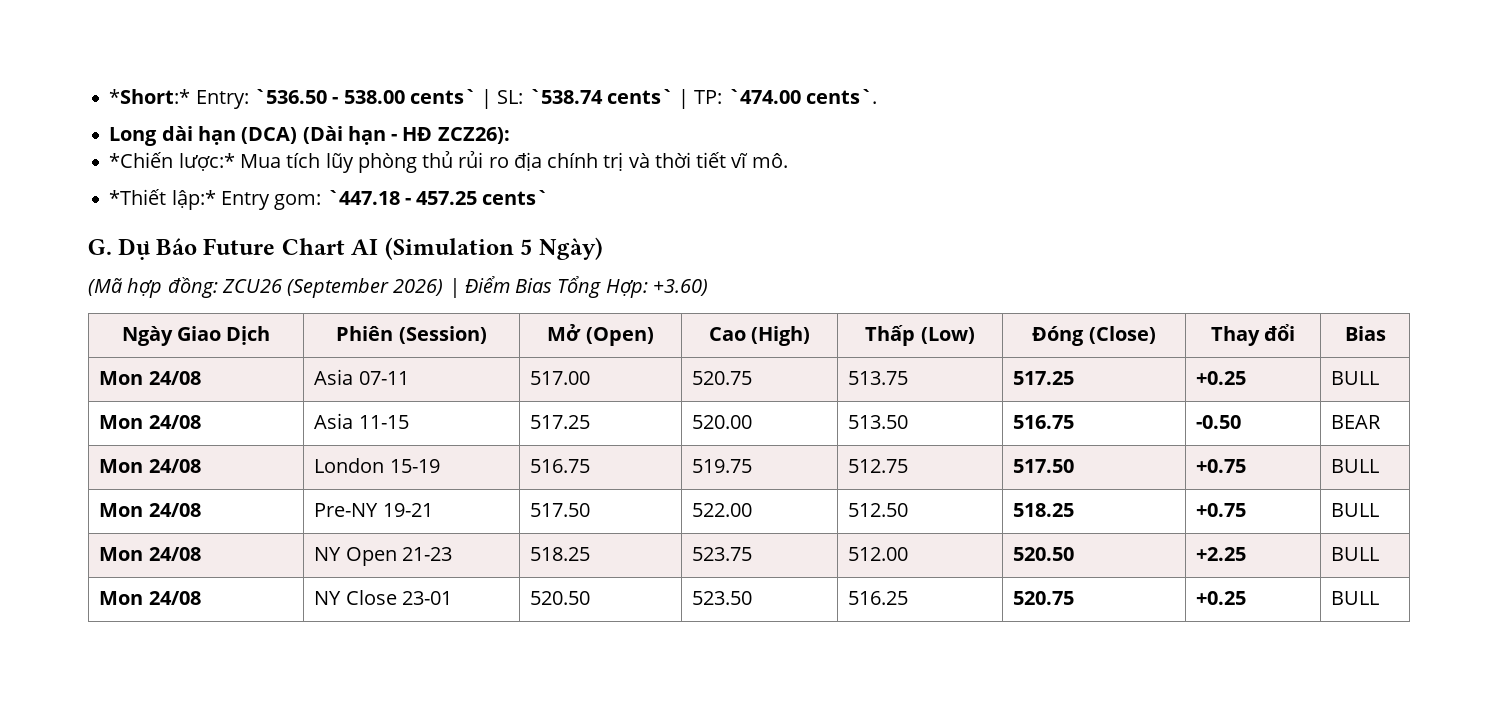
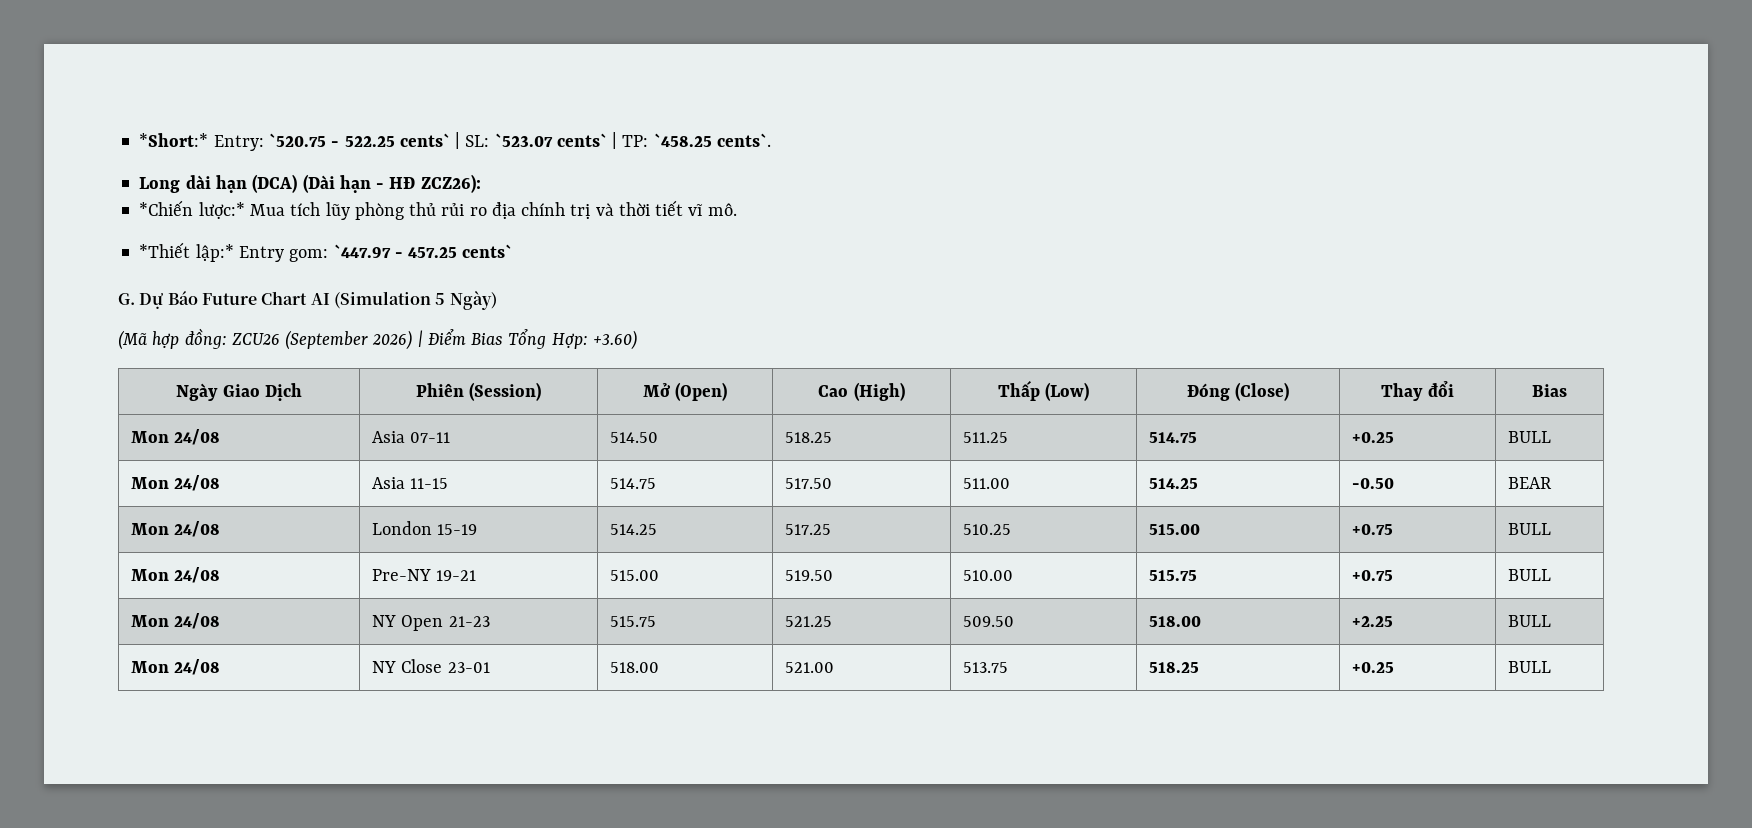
- *Short:* Entry: `536.50 - 538.00 cents` | SL: `538.74 cents` | TP: `474.00 cents`.
+ *Short:* Entry: `520.75 - 522.25 cents` | SL: `523.07 cents` | TP: `458.25 cents`.
- *Thiết lập:* Entry gom: `447.18 - 457.25 cents`
+ *Thiết lập:* Entry gom: `447.97 - 457.25 cents`
- Mon 24/08 | Asia 07-11 | 517.00 | 520.75 | 513.75 | 517.25 | +0.25 | BULL
+ Mon 24/08 | Asia 07-11 | 514.50 | 518.25 | 511.25 | 514.75 | +0.25 | BULL
- Mon 24/08 | Asia 11-15 | 517.25 | 520.00 | 513.50 | 516.75 | -0.50 | BEAR
+ Mon 24/08 | Asia 11-15 | 514.75 | 517.50 | 511.00 | 514.25 | -0.50 | BEAR
- Mon 24/08 | London 15-19 | 516.75 | 519.75 | 512.75 | 517.50 | +0.75 | BULL
+ Mon 24/08 | London 15-19 | 514.25 | 517.25 | 510.25 | 515.00 | +0.75 | BULL
- Mon 24/08 | Pre-NY 19-21 | 517.50 | 522.00 | 512.50 | 518.25 | +0.75 | BULL
+ Mon 24/08 | Pre-NY 19-21 | 515.00 | 519.50 | 510.00 | 515.75 | +0.75 | BULL
- Mon 24/08 | NY Open 21-23 | 518.25 | 523.75 | 512.00 | 520.50 | +2.25 | BULL
+ Mon 24/08 | NY Open 21-23 | 515.75 | 521.25 | 509.50 | 518.00 | +2.25 | BULL
- Mon 24/08 | NY Close 23-01 | 520.50 | 523.50 | 516.25 | 520.75 | +0.25 | BULL
+ Mon 24/08 | NY Close 23-01 | 518.00 | 521.00 | 513.75 | 518.25 | +0.25 | BULL

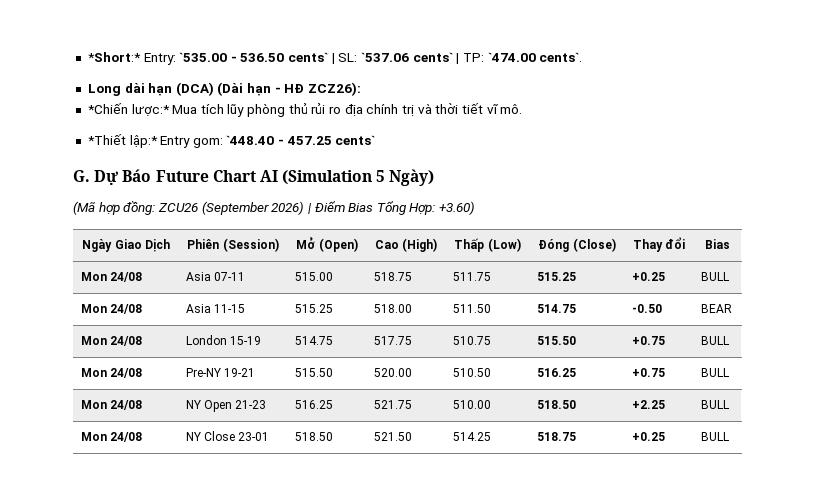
- *Short:* Entry: `520.75 - 522.25 cents` | SL: `523.07 cents` | TP: `458.25 cents`.
+ *Short:* Entry: `535.00 - 536.50 cents` | SL: `537.06 cents` | TP: `474.00 cents`.
- *Thiết lập:* Entry gom: `447.97 - 457.25 cents`
+ *Thiết lập:* Entry gom: `448.40 - 457.25 cents`
- Mon 24/08 | Asia 07-11 | 514.50 | 518.25 | 511.25 | 514.75 | +0.25 | BULL
+ Mon 24/08 | Asia 07-11 | 515.00 | 518.75 | 511.75 | 515.25 | +0.25 | BULL
- Mon 24/08 | Asia 11-15 | 514.75 | 517.50 | 511.00 | 514.25 | -0.50 | BEAR
+ Mon 24/08 | Asia 11-15 | 515.25 | 518.00 | 511.50 | 514.75 | -0.50 | BEAR
- Mon 24/08 | London 15-19 | 514.25 | 517.25 | 510.25 | 515.00 | +0.75 | BULL
+ Mon 24/08 | London 15-19 | 514.75 | 517.75 | 510.75 | 515.50 | +0.75 | BULL
- Mon 24/08 | Pre-NY 19-21 | 515.00 | 519.50 | 510.00 | 515.75 | +0.75 | BULL
+ Mon 24/08 | Pre-NY 19-21 | 515.50 | 520.00 | 510.50 | 516.25 | +0.75 | BULL
- Mon 24/08 | NY Open 21-23 | 515.75 | 521.25 | 509.50 | 518.00 | +2.25 | BULL
+ Mon 24/08 | NY Open 21-23 | 516.25 | 521.75 | 510.00 | 518.50 | +2.25 | BULL
- Mon 24/08 | NY Close 23-01 | 518.00 | 521.00 | 513.75 | 518.25 | +0.25 | BULL
+ Mon 24/08 | NY Close 23-01 | 518.50 | 521.50 | 514.25 | 518.75 | +0.25 | BULL

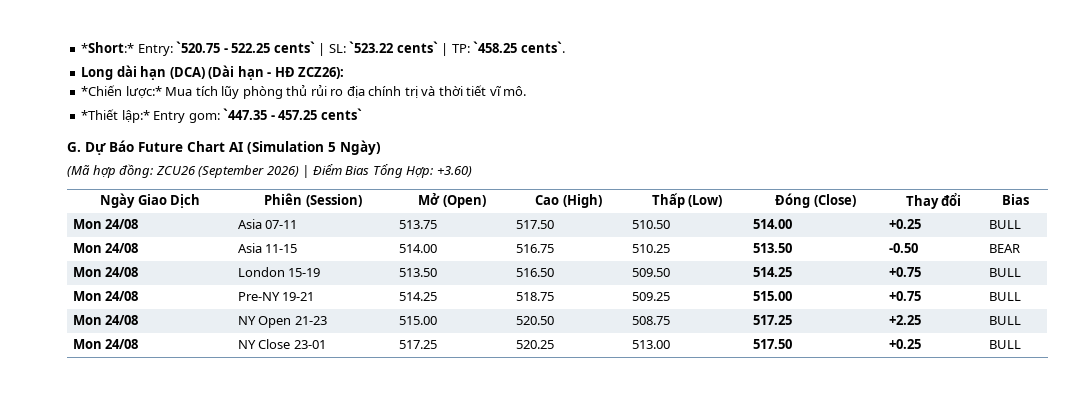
- *Short:* Entry: `535.00 - 536.50 cents` | SL: `537.06 cents` | TP: `474.00 cents`.
+ *Short:* Entry: `520.75 - 522.25 cents` | SL: `523.22 cents` | TP: `458.25 cents`.
- *Thiết lập:* Entry gom: `448.40 - 457.25 cents`
+ *Thiết lập:* Entry gom: `447.35 - 457.25 cents`
- Mon 24/08 | Asia 07-11 | 515.00 | 518.75 | 511.75 | 515.25 | +0.25 | BULL
+ Mon 24/08 | Asia 07-11 | 513.75 | 517.50 | 510.50 | 514.00 | +0.25 | BULL
- Mon 24/08 | Asia 11-15 | 515.25 | 518.00 | 511.50 | 514.75 | -0.50 | BEAR
+ Mon 24/08 | Asia 11-15 | 514.00 | 516.75 | 510.25 | 513.50 | -0.50 | BEAR
- Mon 24/08 | London 15-19 | 514.75 | 517.75 | 510.75 | 515.50 | +0.75 | BULL
+ Mon 24/08 | London 15-19 | 513.50 | 516.50 | 509.50 | 514.25 | +0.75 | BULL
- Mon 24/08 | Pre-NY 19-21 | 515.50 | 520.00 | 510.50 | 516.25 | +0.75 | BULL
+ Mon 24/08 | Pre-NY 19-21 | 514.25 | 518.75 | 509.25 | 515.00 | +0.75 | BULL
- Mon 24/08 | NY Open 21-23 | 516.25 | 521.75 | 510.00 | 518.50 | +2.25 | BULL
+ Mon 24/08 | NY Open 21-23 | 515.00 | 520.50 | 508.75 | 517.25 | +2.25 | BULL
- Mon 24/08 | NY Close 23-01 | 518.50 | 521.50 | 514.25 | 518.75 | +0.25 | BULL
+ Mon 24/08 | NY Close 23-01 | 517.25 | 520.25 | 513.00 | 517.50 | +0.25 | BULL

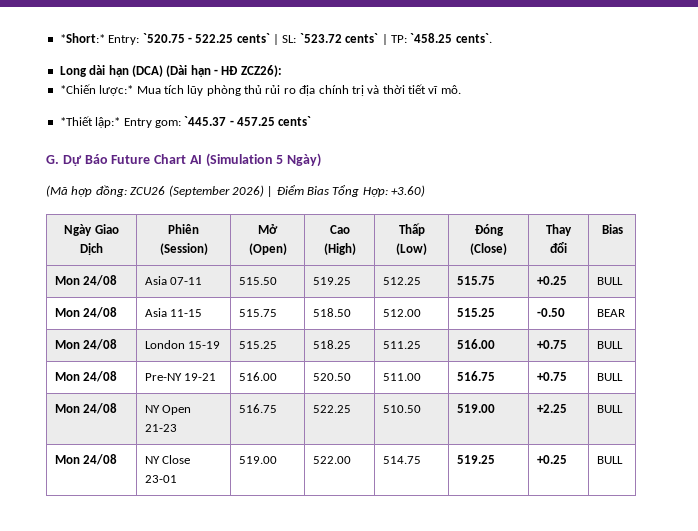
- *Short:* Entry: `520.75 - 522.25 cents` | SL: `523.22 cents` | TP: `458.25 cents`.
+ *Short:* Entry: `520.75 - 522.25 cents` | SL: `523.72 cents` | TP: `458.25 cents`.
- *Thiết lập:* Entry gom: `447.35 - 457.25 cents`
+ *Thiết lập:* Entry gom: `445.37 - 457.25 cents`
- Mon 24/08 | Asia 07-11 | 513.75 | 517.50 | 510.50 | 514.00 | +0.25 | BULL
+ Mon 24/08 | Asia 07-11 | 515.50 | 519.25 | 512.25 | 515.75 | +0.25 | BULL
- Mon 24/08 | Asia 11-15 | 514.00 | 516.75 | 510.25 | 513.50 | -0.50 | BEAR
+ Mon 24/08 | Asia 11-15 | 515.75 | 518.50 | 512.00 | 515.25 | -0.50 | BEAR
- Mon 24/08 | London 15-19 | 513.50 | 516.50 | 509.50 | 514.25 | +0.75 | BULL
+ Mon 24/08 | London 15-19 | 515.25 | 518.25 | 511.25 | 516.00 | +0.75 | BULL
- Mon 24/08 | Pre-NY 19-21 | 514.25 | 518.75 | 509.25 | 515.00 | +0.75 | BULL
+ Mon 24/08 | Pre-NY 19-21 | 516.00 | 520.50 | 511.00 | 516.75 | +0.75 | BULL
- Mon 24/08 | NY Open 21-23 | 515.00 | 520.50 | 508.75 | 517.25 | +2.25 | BULL
+ Mon 24/08 | NY Open 21-23 | 516.75 | 522.25 | 510.50 | 519.00 | +2.25 | BULL
- Mon 24/08 | NY Close 23-01 | 517.25 | 520.25 | 513.00 | 517.50 | +0.25 | BULL
+ Mon 24/08 | NY Close 23-01 | 519.00 | 522.00 | 514.75 | 519.25 | +0.25 | BULL

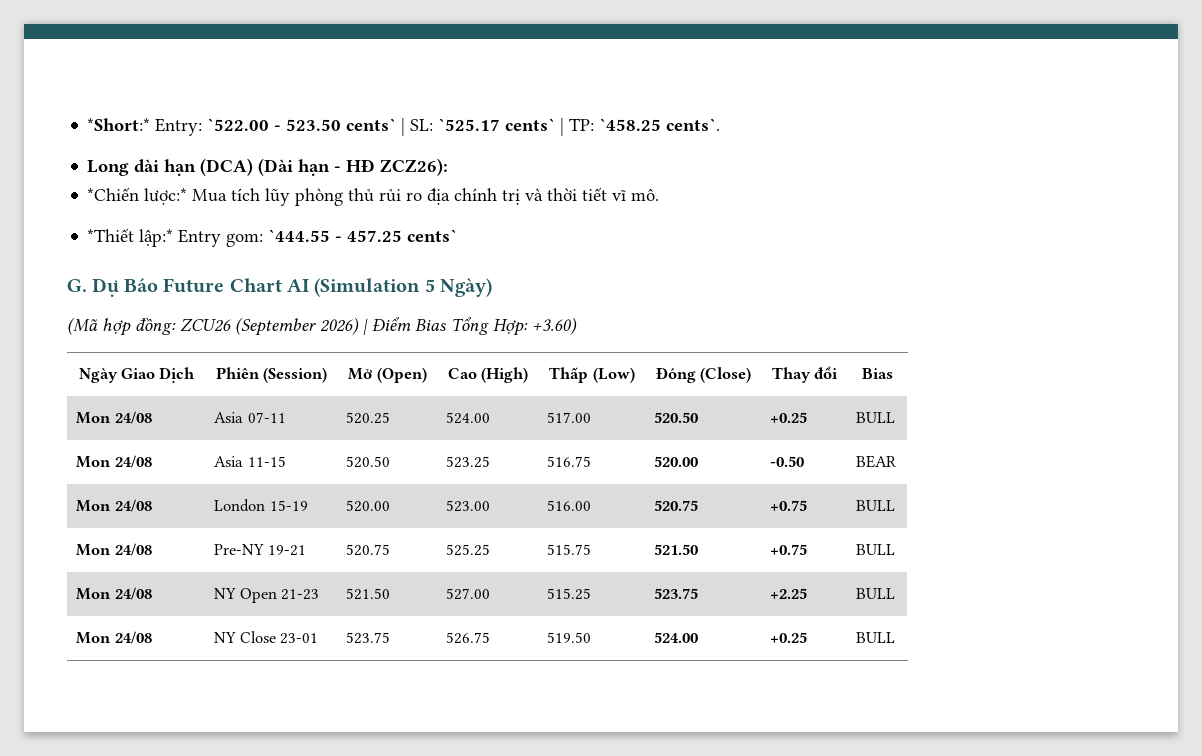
- *Short:* Entry: `520.75 - 522.25 cents` | SL: `523.72 cents` | TP: `458.25 cents`.
+ *Short:* Entry: `522.00 - 523.50 cents` | SL: `525.17 cents` | TP: `458.25 cents`.
- *Thiết lập:* Entry gom: `445.37 - 457.25 cents`
+ *Thiết lập:* Entry gom: `444.55 - 457.25 cents`
- Mon 24/08 | Asia 07-11 | 515.50 | 519.25 | 512.25 | 515.75 | +0.25 | BULL
+ Mon 24/08 | Asia 07-11 | 520.25 | 524.00 | 517.00 | 520.50 | +0.25 | BULL
- Mon 24/08 | Asia 11-15 | 515.75 | 518.50 | 512.00 | 515.25 | -0.50 | BEAR
+ Mon 24/08 | Asia 11-15 | 520.50 | 523.25 | 516.75 | 520.00 | -0.50 | BEAR
- Mon 24/08 | London 15-19 | 515.25 | 518.25 | 511.25 | 516.00 | +0.75 | BULL
+ Mon 24/08 | London 15-19 | 520.00 | 523.00 | 516.00 | 520.75 | +0.75 | BULL
- Mon 24/08 | Pre-NY 19-21 | 516.00 | 520.50 | 511.00 | 516.75 | +0.75 | BULL
+ Mon 24/08 | Pre-NY 19-21 | 520.75 | 525.25 | 515.75 | 521.50 | +0.75 | BULL
- Mon 24/08 | NY Open 21-23 | 516.75 | 522.25 | 510.50 | 519.00 | +2.25 | BULL
+ Mon 24/08 | NY Open 21-23 | 521.50 | 527.00 | 515.25 | 523.75 | +2.25 | BULL
- Mon 24/08 | NY Close 23-01 | 519.00 | 522.00 | 514.75 | 519.25 | +0.25 | BULL
+ Mon 24/08 | NY Close 23-01 | 523.75 | 526.75 | 519.50 | 524.00 | +0.25 | BULL

